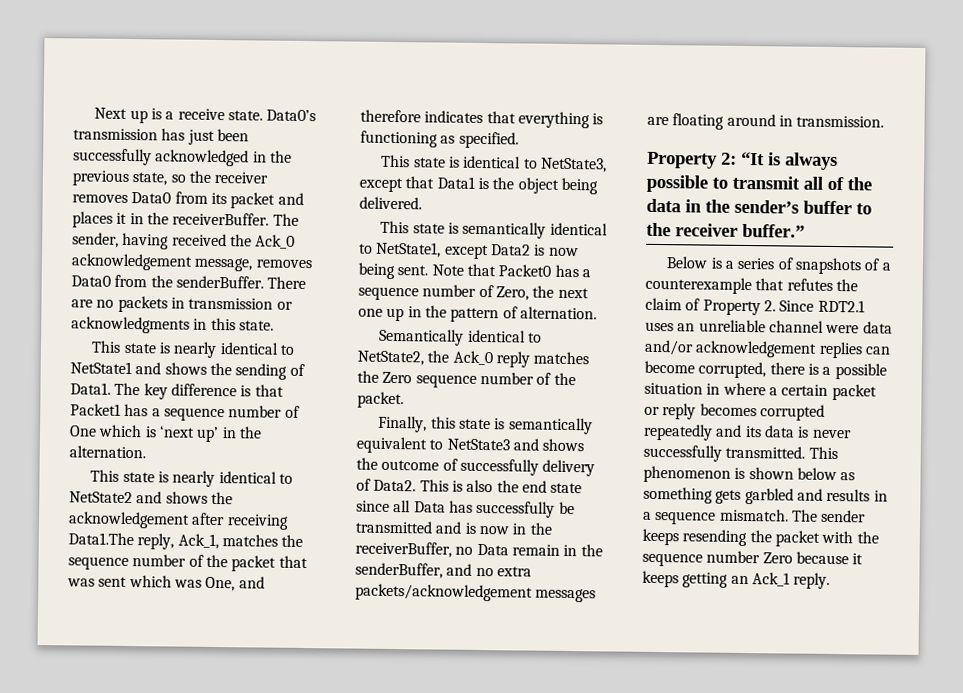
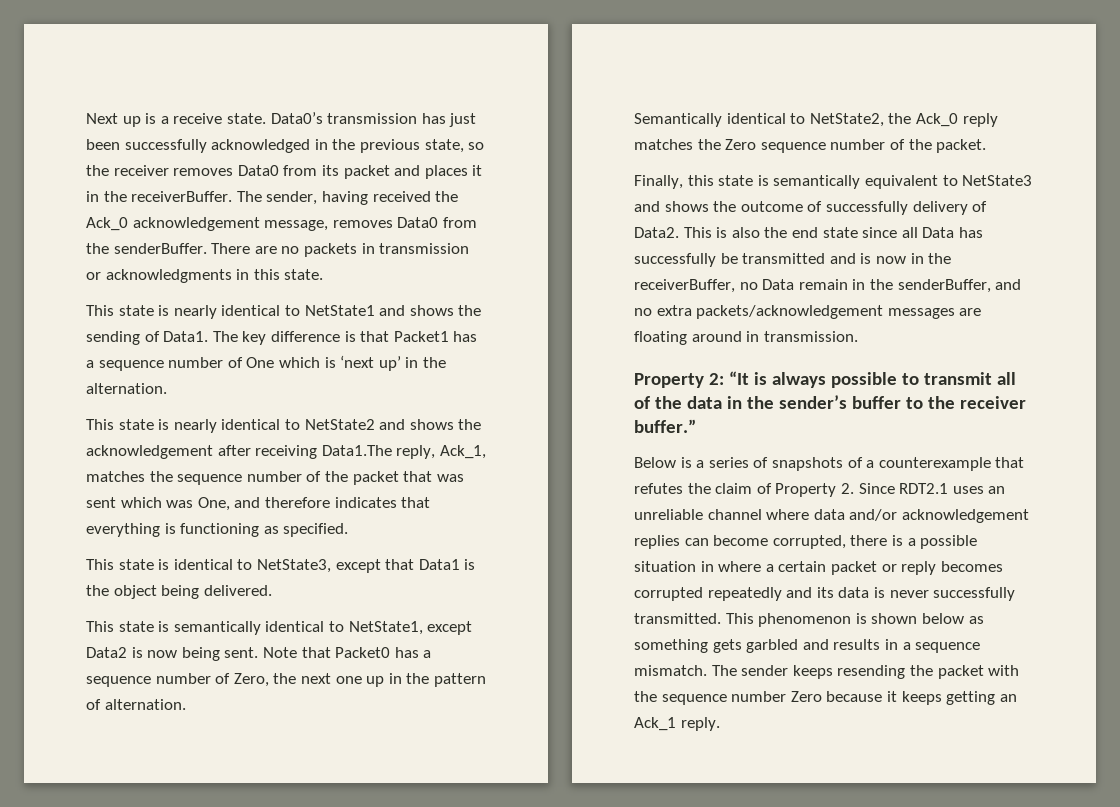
- Below is a series of snapshots of a counterexample that refutes the claim of Property 2. Since RDT2.1 uses an unreliable channel were data and/or acknowledgement replies can become corrupted, there is a possible situation in where a certain packet or reply becomes corrupted repeatedly and its data is never successfully transmitted.
+ Below is a series of snapshots of a counterexample that refutes the claim of Property 2. Since RDT2.1 uses an unreliable channel where data and/or acknowledgement replies can become corrupted, there is a possible situation in where a certain packet or reply becomes corrupted repeatedly and its data is never successfully transmitted.

